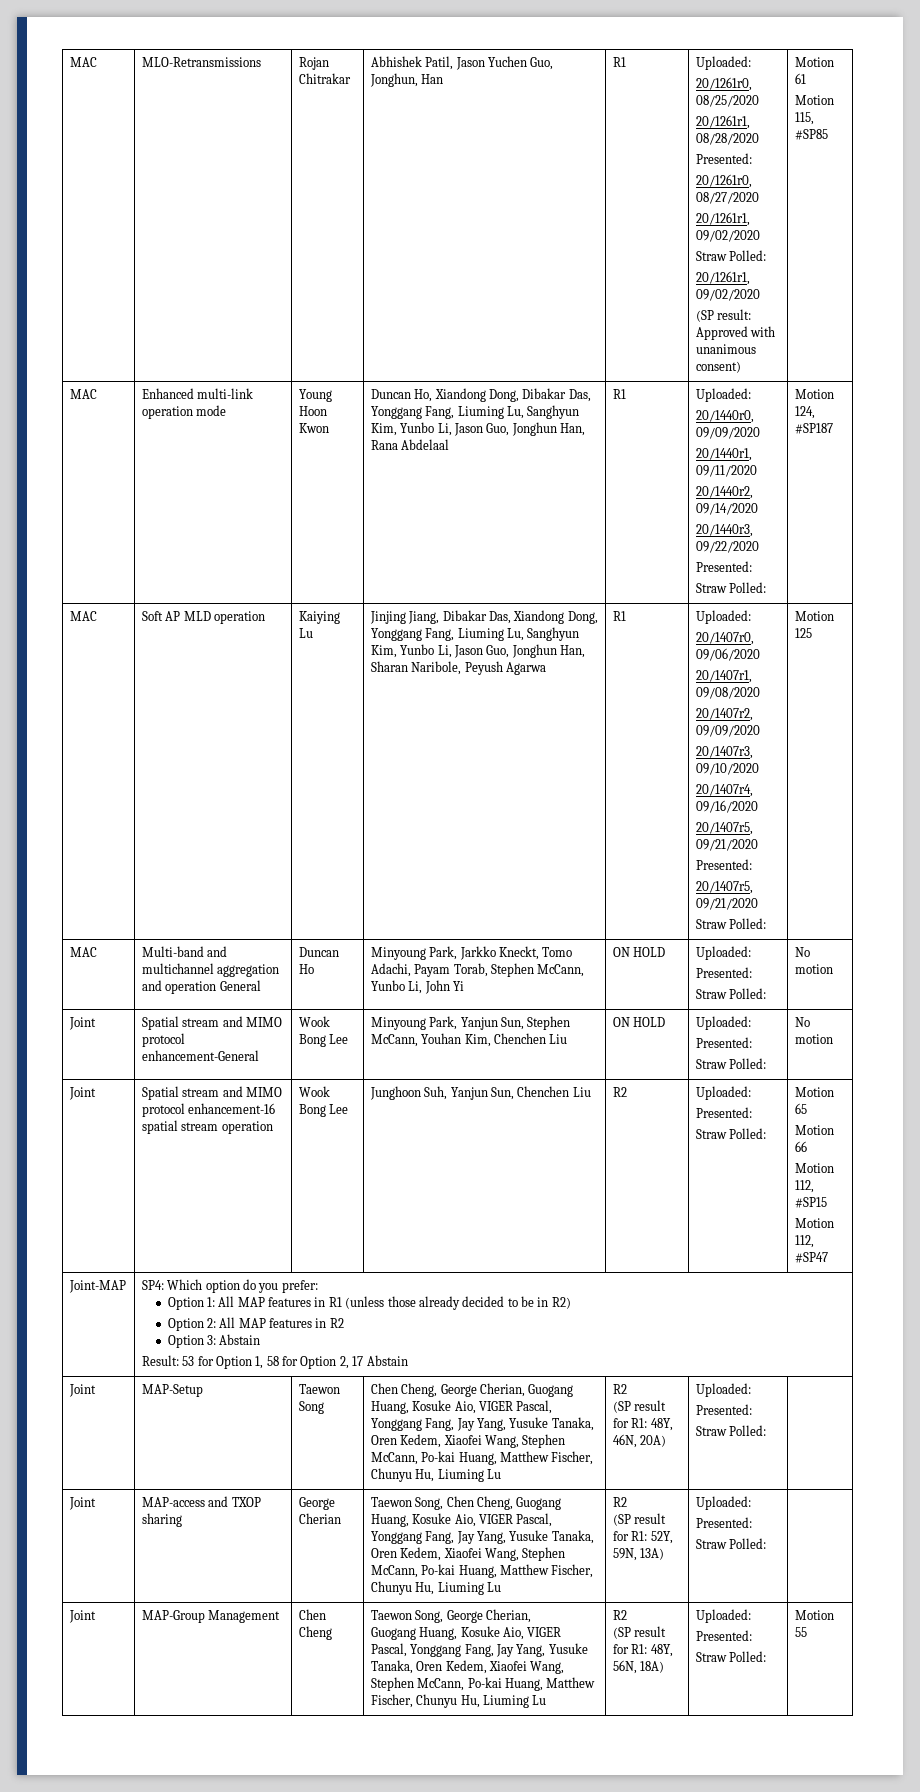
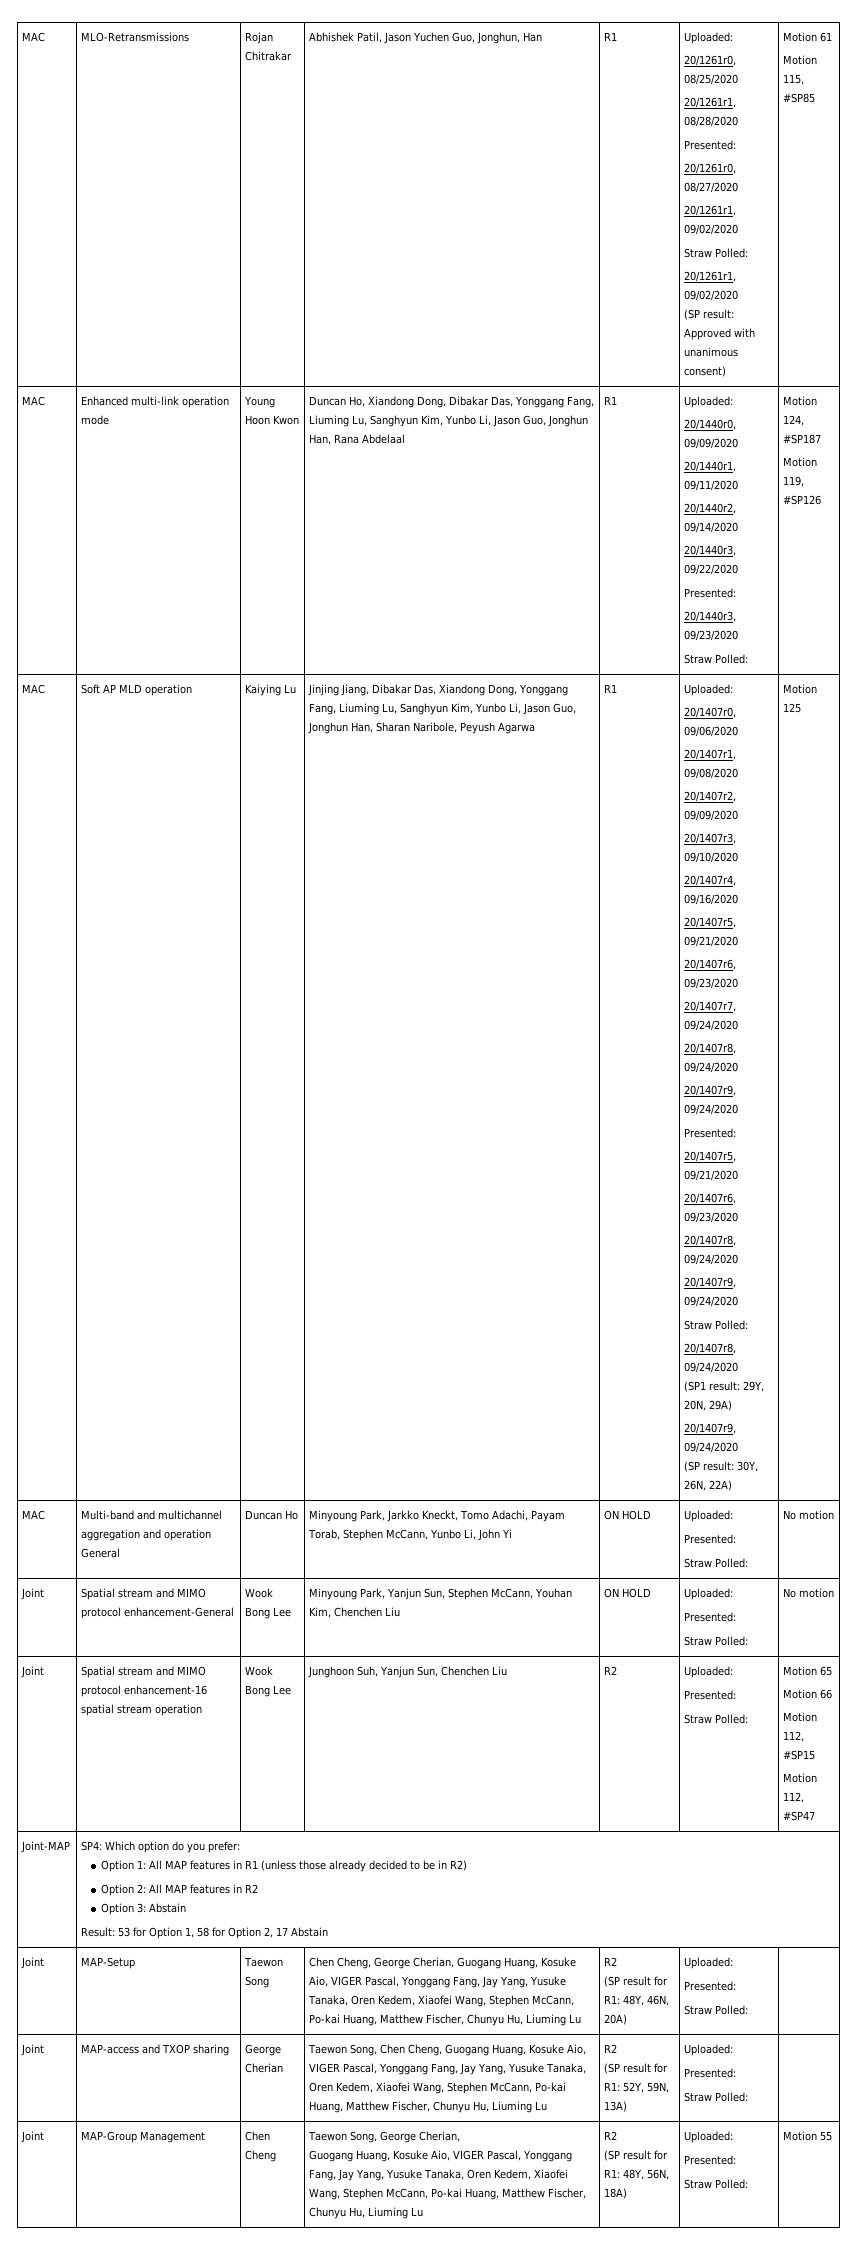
+ 20/1440r3, 09/23/2020
+ Motion 119, #SP126
  20/1407r4, 09/16/2020
  20/1407r5, 09/21/2020
+ 20/1407r6, 09/23/2020
+ 20/1407r7, 09/24/2020
+ 20/1407r8, 09/24/2020
+ 20/1407r9, 09/24/2020
  Presented:
  20/1407r5, 09/21/2020
+ 20/1407r6, 09/23/2020
+ 20/1407r8, 09/24/2020
+ 20/1407r9, 09/24/2020
  Straw Polled:
+ 20/1407r8, 09/24/2020
+ (SP1 result: 29Y, 20N, 29A)
+ 20/1407r9, 09/24/2020
+ (SP result: 30Y, 26N, 22A)

